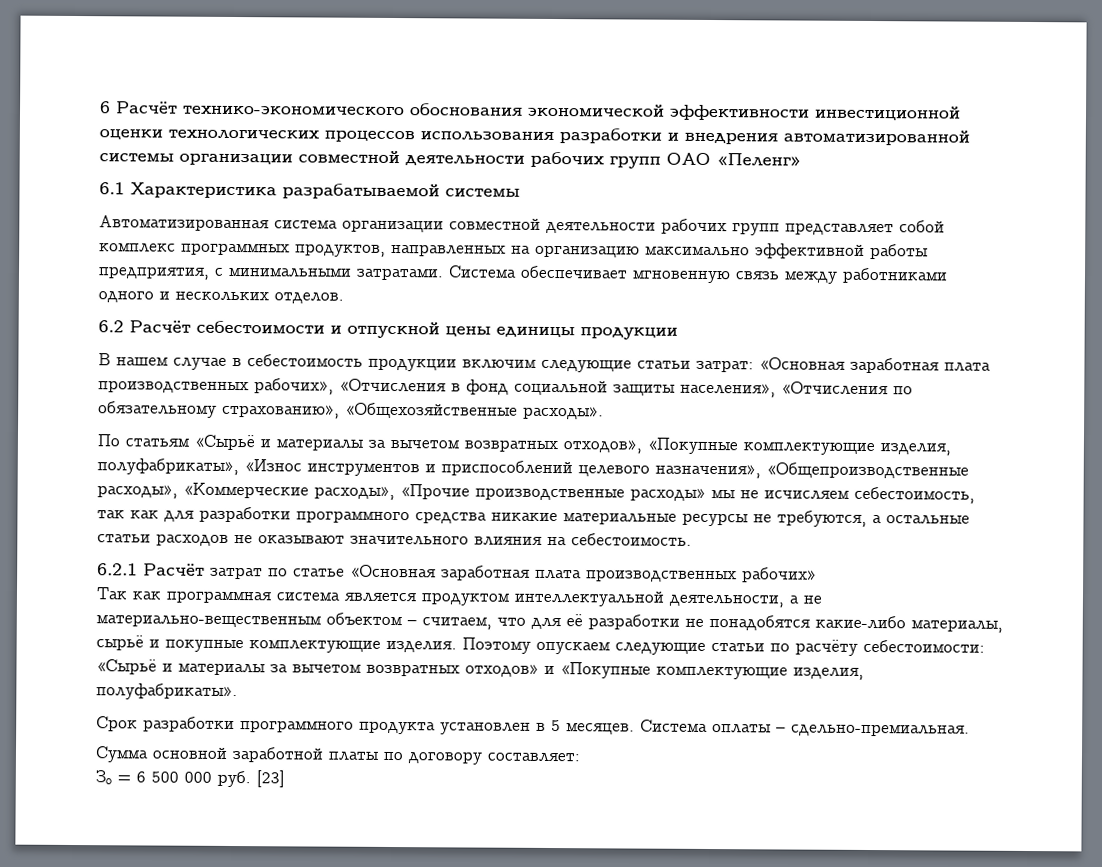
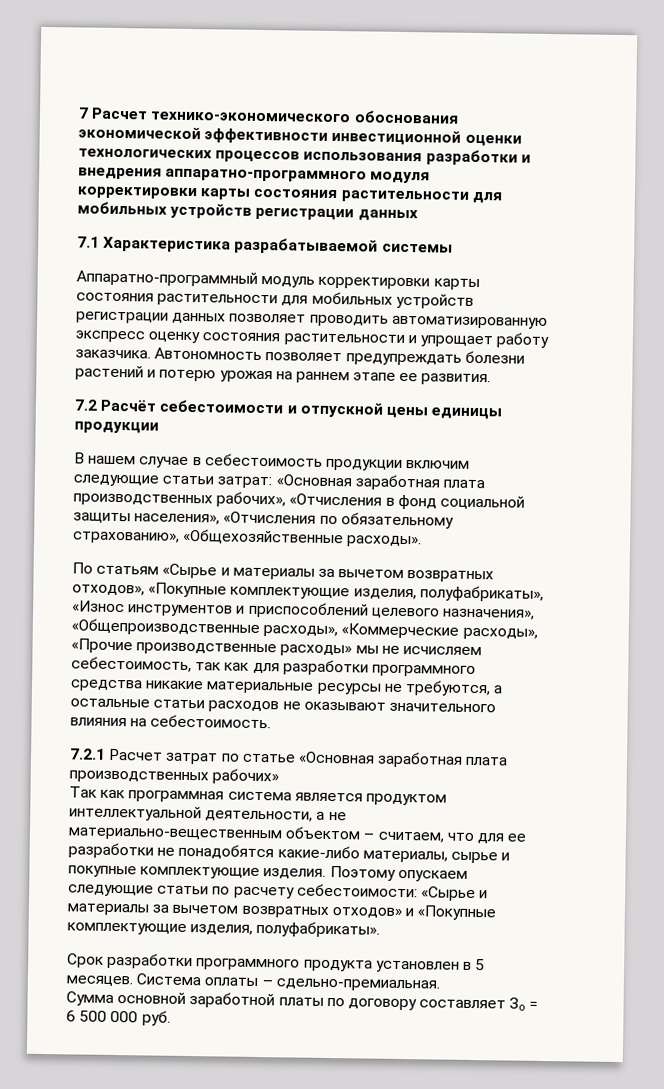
- 6 Расчёт технико-экономического обоснования экономической эффективности инвестиционной оценки технологических процессов использования разработки и внедрения автоматизированной системы организации совместной деятельности рабочих групп ОАО «Пеленг»
- 6.1 Характеристика разрабатываемой системы
- Автоматизированная система организации совместной деятельности рабочих групп представляет собой комплекс программных продуктов, направленных на организацию максимально эффективной работы предприятия, с минимальными затратами. Система обеспечивает мгновенную связь между работниками одного и нескольких отделов.
- 6.2 Расчёт себестоимости и отпускной цены единицы продукции
+ 7 Расчет технико-экономического обоснования экономической эффективности инвестиционной оценки технологических процессов использования разработки и внедрения аппаратно-программного модуля корректировки карты состояния растительности для мобильных устройств регистрации данных
+ 7.1 Характеристика разрабатываемой системы
+ Аппаратно-программный модуль корректировки карты состояния растительности для мобильных устройств регистрации данных позволяет проводить автоматизированную экспресс оценку состояния растительности и упрощает работу заказчика. Автономность позволяет предупреждать болезни растений и потерю урожая на раннем этапе ее развития.
+ 7.2 Расчёт себестоимости и отпускной цены единицы продукции
- По статьям «Сырьё и материалы за вычетом возвратных отходов», «Покупные комплектующие изделия, полуфабрикаты», «Износ инструментов и приспособлений целевого назначения», «Общепроизводственные расходы», «Коммерческие расходы», «Прочие производственные расходы» мы не исчисляем себестоимость, так как для разработки программного средства никакие материальные ресурсы не требуются, а остальные статьи расходов не оказывают значительного влияния на себестоимость.
+ По статьям «Сырье и материалы за вычетом возвратных отходов», «Покупные комплектующие изделия, полуфабрикаты», «Износ инструментов и приспособлений целевого назначения», «Общепроизводственные расходы», «Коммерческие расходы», «Прочие производственные расходы» мы не исчисляем себестоимость, так как для разработки программного средства никакие материальные ресурсы не требуются, а остальные статьи расходов не оказывают значительного влияния на себестоимость.
- 6.2.1 Расчёт затрат по статье «Основная заработная плата производственных рабочих»
+ 7.2.1 Расчет затрат по статье «Основная заработная плата производственных рабочих»
- Так как программная система является продуктом интеллектуальной деятельности, а не материально-вещественным объектом – считаем, что для её разработки не понадобятся какие-либо материалы, сырьё и покупные комплектующие изделия.
+ Так как программная система является продуктом интеллектуальной деятельности, а не материально-вещественным объектом – считаем, что для ее разработки не понадобятся какие-либо материалы, сырье и покупные комплектующие изделия.
- Поэтому опускаем следующие статьи по расчёту себестоимости: «Сырьё и материалы за вычетом возвратных отходов» и «Покупные комплектующие изделия, полуфабрикаты».
+ Поэтому опускаем следующие статьи по расчету себестоимости: «Сырье и материалы за вычетом возвратных отходов» и «Покупные комплектующие изделия, полуфабрикаты».
- Сумма основной заработной платы по договору составляет:
- Зо = 6 500 000 руб. [23]
+ Сумма основной заработной платы по договору составляет Зо = 6 500 000 руб.

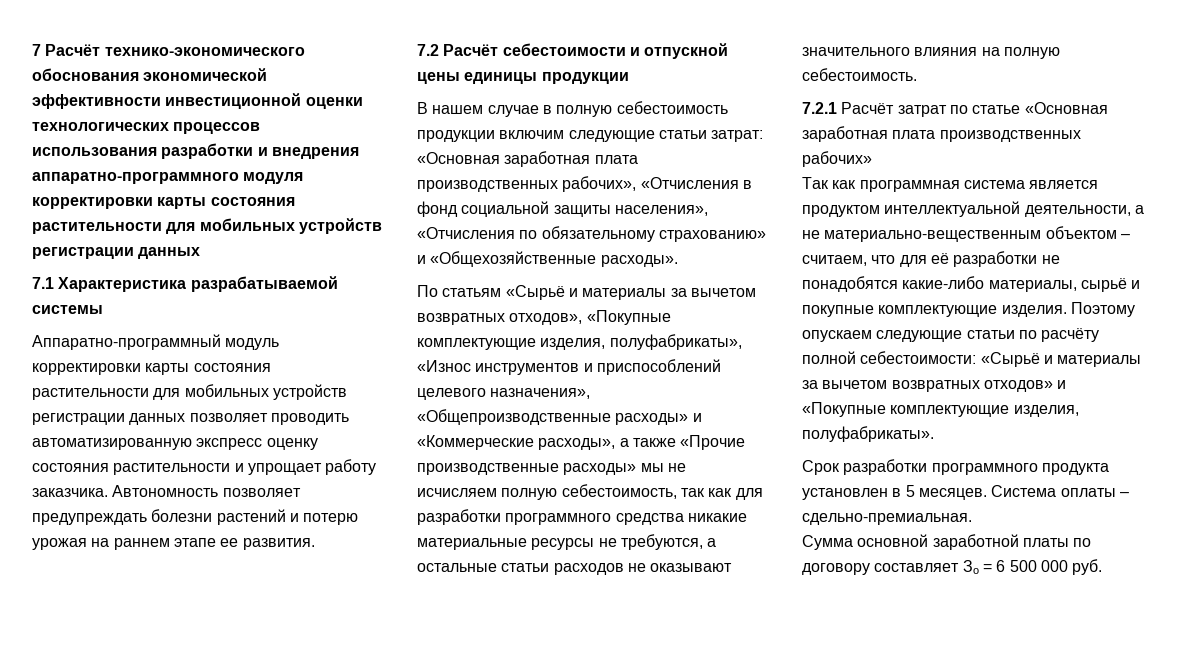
- 7 Расчет технико-экономического обоснования экономической эффективности инвестиционной оценки технологических процессов использования разработки и внедрения аппаратно-программного модуля корректировки карты состояния растительности для мобильных устройств регистрации данных
+ 7 Расчёт технико-экономического обоснования экономической эффективности инвестиционной оценки технологических процессов использования разработки и внедрения аппаратно-программного модуля корректировки карты состояния растительности для мобильных устройств регистрации данных
- В нашем случае в себестоимость продукции включим следующие статьи затрат: «Основная заработная плата производственных рабочих», «Отчисления в фонд социальной защиты населения», «Отчисления по обязательному страхованию», «Общехозяйственные расходы».
+ В нашем случае в полную себестоимость продукции включим следующие статьи затрат: «Основная заработная плата производственных рабочих», «Отчисления в фонд социальной защиты населения», «Отчисления по обязательному страхованию» и «Общехозяйственные расходы».
- По статьям «Сырье и материалы за вычетом возвратных отходов», «Покупные комплектующие изделия, полуфабрикаты», «Износ инструментов и приспособлений целевого назначения», «Общепроизводственные расходы», «Коммерческие расходы», «Прочие производственные расходы» мы не исчисляем себестоимость, так как для разработки программного средства никакие материальные ресурсы не требуются, а остальные статьи расходов не оказывают значительного влияния на себестоимость.
+ По статьям «Сырьё и материалы за вычетом возвратных отходов», «Покупные комплектующие изделия, полуфабрикаты», «Износ инструментов и приспособлений целевого назначения», «Общепроизводственные расходы» и «Коммерческие расходы», а также «Прочие производственные расходы» мы не исчисляем полную себестоимость, так как для разработки программного средства никакие материальные ресурсы не требуются, а остальные статьи расходов не оказывают значительного влияния на полную себестоимость.
- 7.2.1 Расчет затрат по статье «Основная заработная плата производственных рабочих»
+ 7.2.1 Расчёт затрат по статье «Основная заработная плата производственных рабочих»
- Так как программная система является продуктом интеллектуальной деятельности, а не материально-вещественным объектом – считаем, что для ее разработки не понадобятся какие-либо материалы, сырье и покупные комплектующие изделия.
+ Так как программная система является продуктом интеллектуальной деятельности, а не материально-вещественным объектом – считаем, что для её разработки не понадобятся какие-либо материалы, сырьё и покупные комплектующие изделия.
- Поэтому опускаем следующие статьи по расчету себестоимости: «Сырье и материалы за вычетом возвратных отходов» и «Покупные комплектующие изделия, полуфабрикаты».
+ Поэтому опускаем следующие статьи по расчёту полной себестоимости: «Сырьё и материалы за вычетом возвратных отходов» и «Покупные комплектующие изделия, полуфабрикаты».

